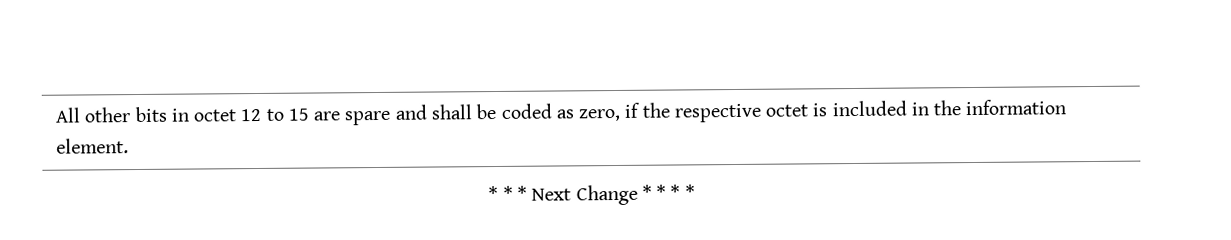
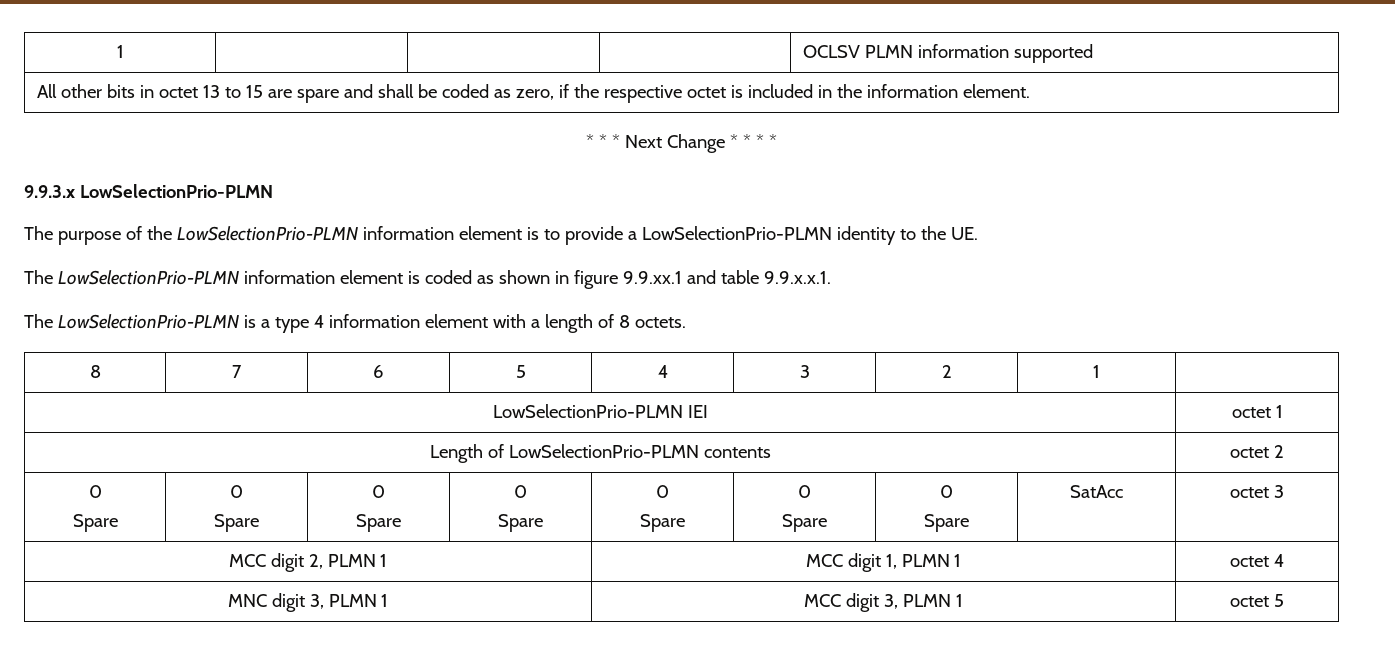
+ 1 | | | | OCLSV PLMN information supported
- All other bits in octet 12 to 15 are spare and shall be coded as zero, if the respective octet is included in the information element.
+ All other bits in octet 13 to 15 are spare and shall be coded as zero, if the respective octet is included in the information element.
+ 9.9.3.x LowSelectionPrio-PLMN
+ The purpose of the LowSelectionPrio-PLMN information element is to provide a LowSelectionPrio-PLMN identity to the UE.
+ The LowSelectionPrio-PLMN information element is coded as shown in figure 9.9.xx.1 and table 9.9.x.x.1.
+ The LowSelectionPrio-PLMN is a type 4 information element with a length of 8 octets.
+ 8 | 7 | 6 | 5 | 4 | 3 | 2 | 1 |
+ LowSelectionPrio-PLMN IEI | octet 1
+ Length of LowSelectionPrio-PLMN contents | octet 2
+ 0
+ Spare | 0
+ Spare | 0
+ Spare | 0
+ Spare | 0
+ Spare | 0
+ Spare | 0
+ Spare | SatAcc | octet 3
+ MCC digit 2, PLMN 1 | MCC digit 1, PLMN 1 | octet 4
+ MNC digit 3, PLMN 1 | MCC digit 3, PLMN 1 | octet 5

